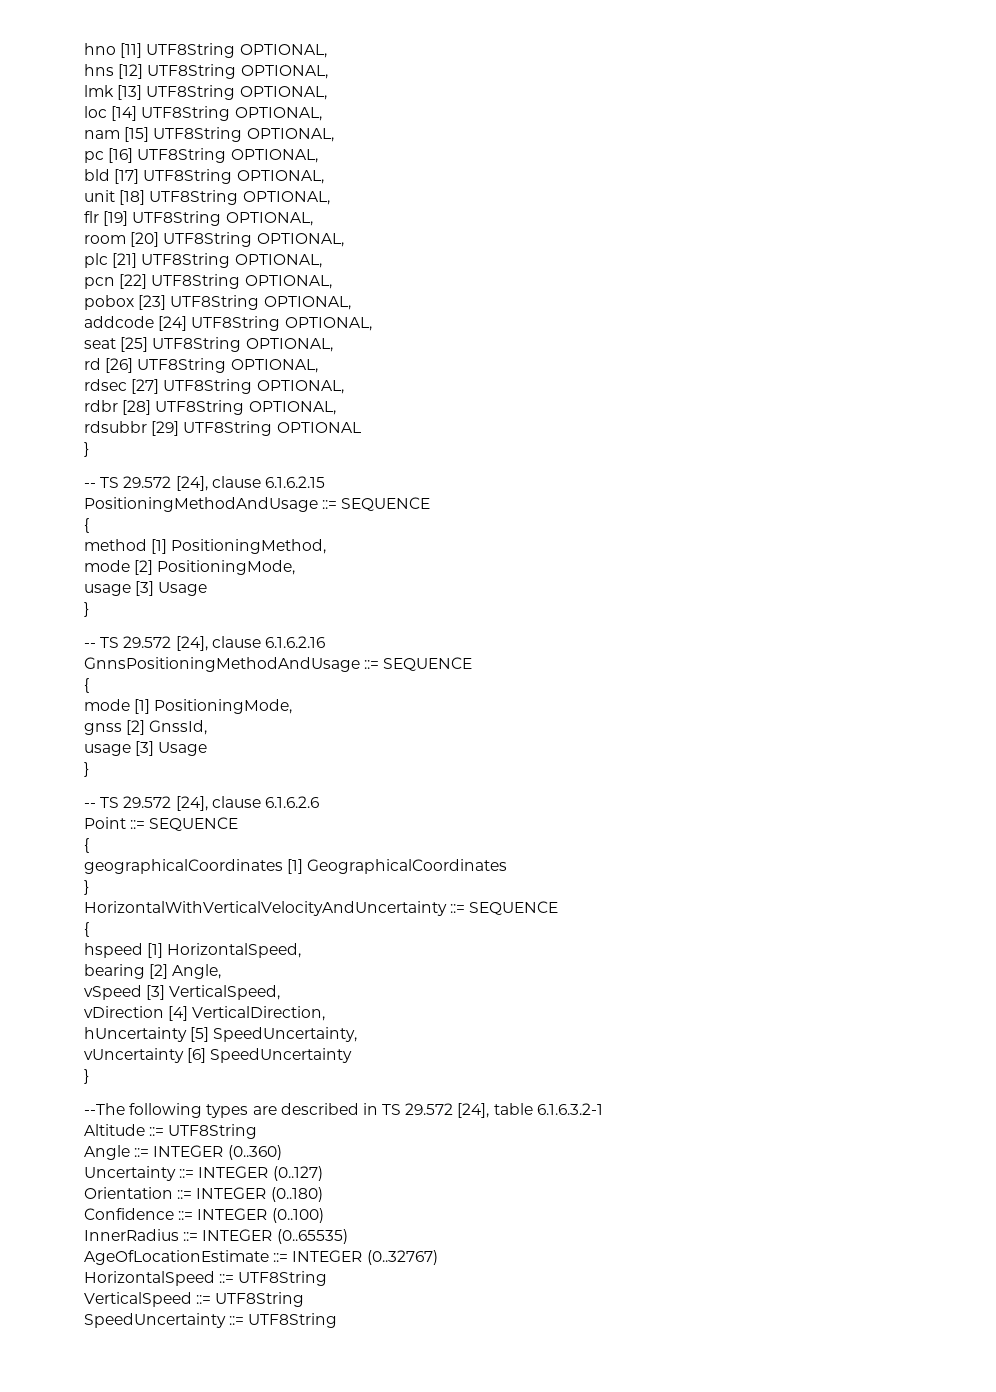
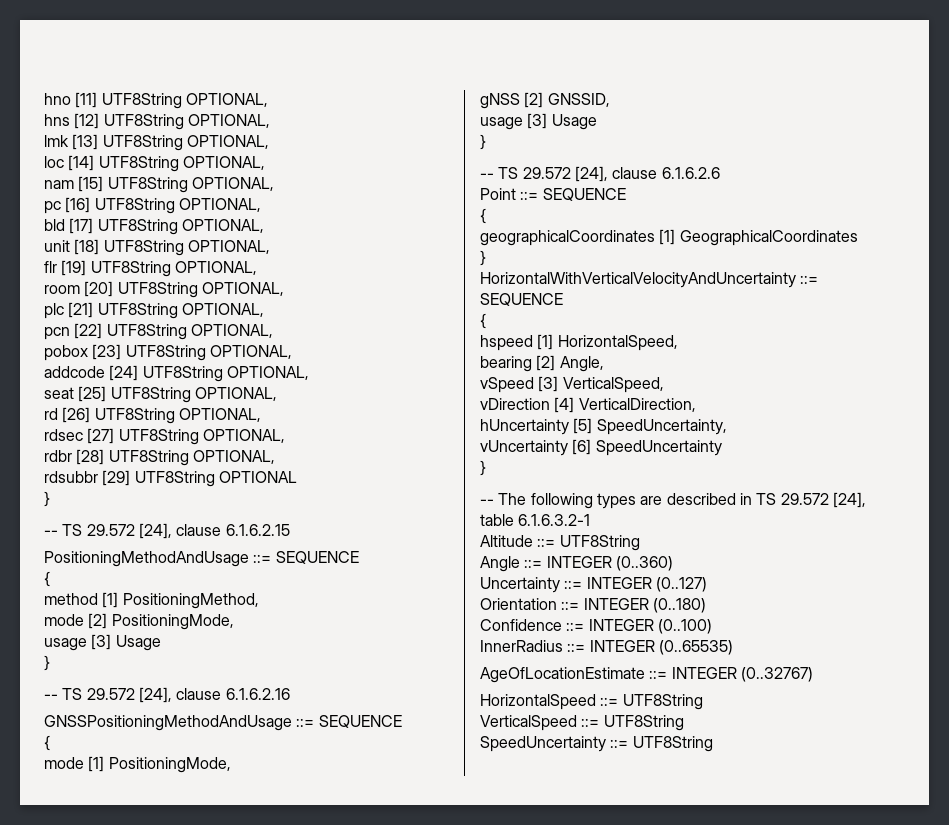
- GnnsPositioningMethodAndUsage ::= SEQUENCE
+ GNSSPositioningMethodAndUsage ::= SEQUENCE
- gnss [2] GnssId,
+ gNSS [2] GNSSID,
- --The following types are described in TS 29.572 [24], table 6.1.6.3.2-1
+ -- The following types are described in TS 29.572 [24], table 6.1.6.3.2-1

